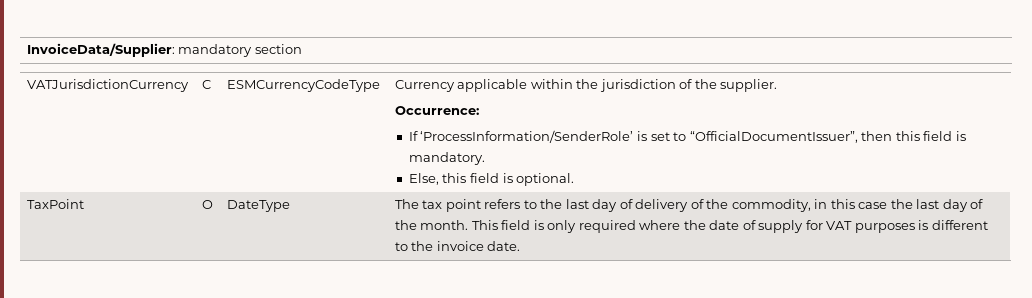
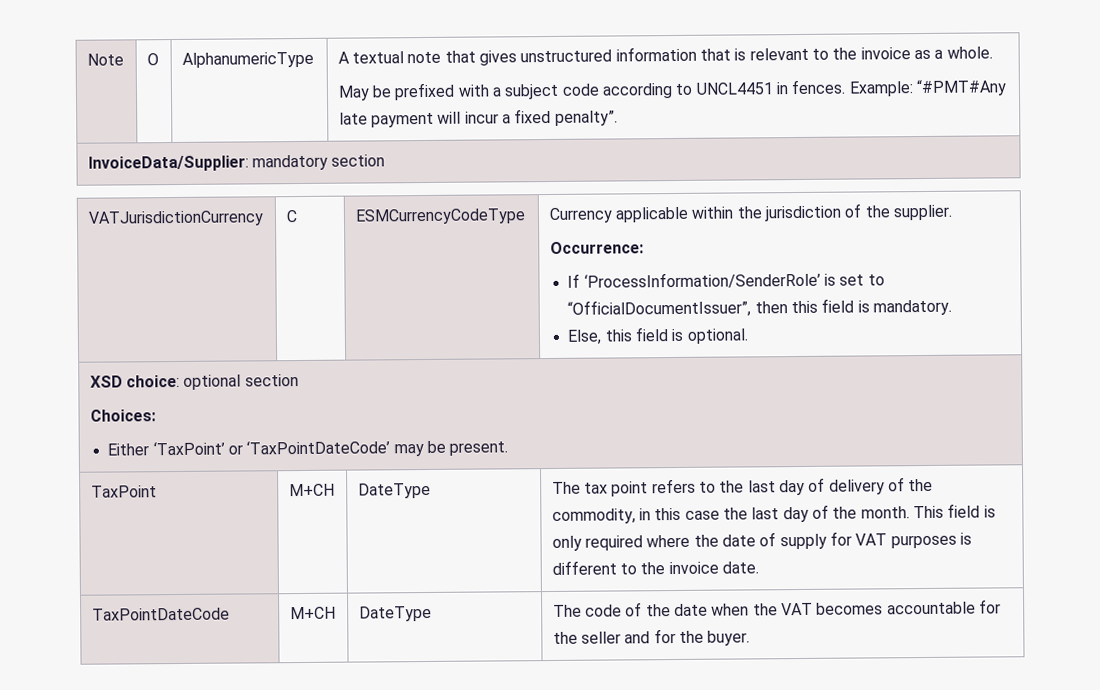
+ Note | O | AlphanumericType | A textual note that gives unstructured information that is relevant to the invoice as a whole.
+ May be prefixed with a subject code according to UNCL4451 in fences. Example: “#PMT#Any late payment will incur a fixed penalty”.
+ XSD choice: optional section
+ Choices:
+ Either ‘TaxPoint’ or ‘TaxPointDateCode’ may be present.
- TaxPoint | O
+ TaxPoint | M+CH
+ TaxPointDateCode | M+CH | DateType | The code of the date when the VAT becomes accountable for the seller and for the buyer.

